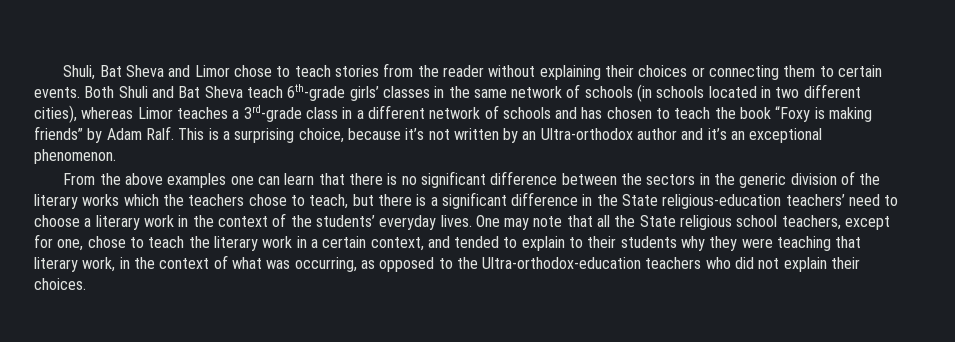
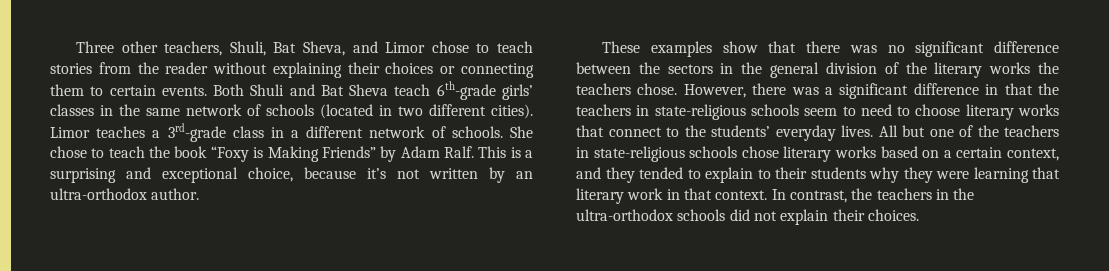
- Shuli, Bat Sheva and Limor chose to teach stories from the reader without explaining their choices or connecting them to certain events.
+ Three other teachers, Shuli, Bat Sheva, and Limor chose to teach stories from the reader without explaining their choices or connecting them to certain events.
- Both Shuli and Bat Sheva teach 6th-grade girls’ classes in the same network of schools (in schools located in two different cities), whereas Limor teaches a 3rd-grade class in a different network of schools and has chosen to teach the book “Foxy is making friends” by Adam Ralf.
+ Both Shuli and Bat Sheva teach 6th-grade girls’ classes in the same network of schools (located in two different cities). Limor teaches a 3rd-grade class in a different network of schools. She chose to teach the book “Foxy is Making Friends” by Adam Ralf.
- This is a surprising choice, because it’s not written by an Ultra-orthodox author and it’s an exceptional phenomenon.
- From the above examples one can learn that there is no significant difference between the sectors in the generic division of the literary works which the teachers chose to teach, but there is a significant difference in the State religious-education teachers’ need to choose a literary work in the context of the students’ everyday lives. One may note that all the State religious school teachers, except for one, chose to teach the literary work in a certain context, and tended to explain to their students why they were teaching that literary work, in the context of what was occurring, as opposed to the Ultra-orthodox-education teachers who did not explain their choices.
+ This is a surprising and exceptional choice, because it’s not written by an ultra-orthodox author.
+ These examples show that there was no significant difference between the sectors in the general division of the literary works the teachers chose. However, there was a significant difference in that the teachers in state-religious schools seem to need to choose literary works that connect to the students’ everyday lives. All but one of the teachers in state-religious schools chose literary works based on a certain context, and they tended to explain to their students why they were learning that literary work in that context. In contrast, the teachers in the ultra-orthodox schools did not explain their choices.

